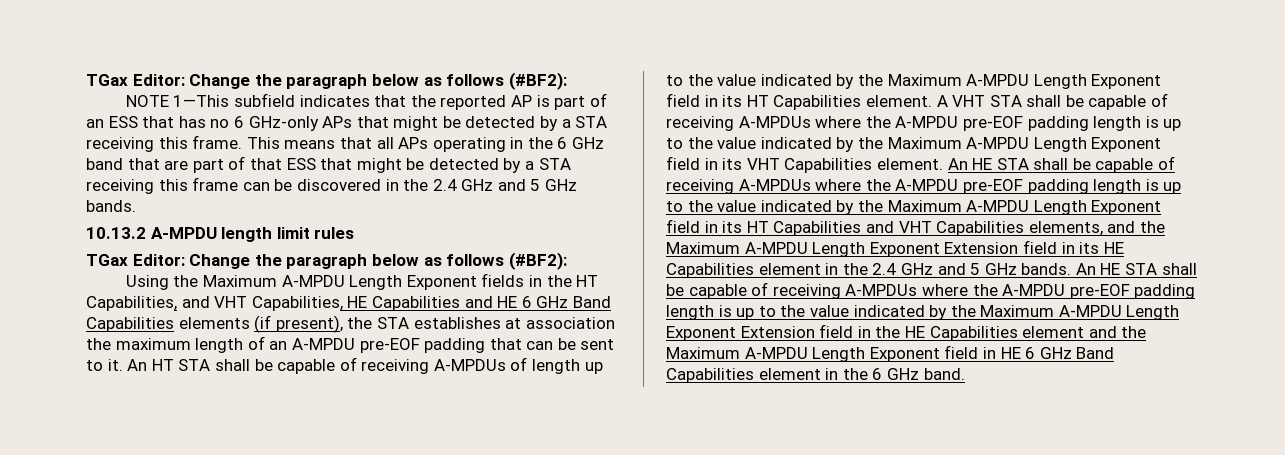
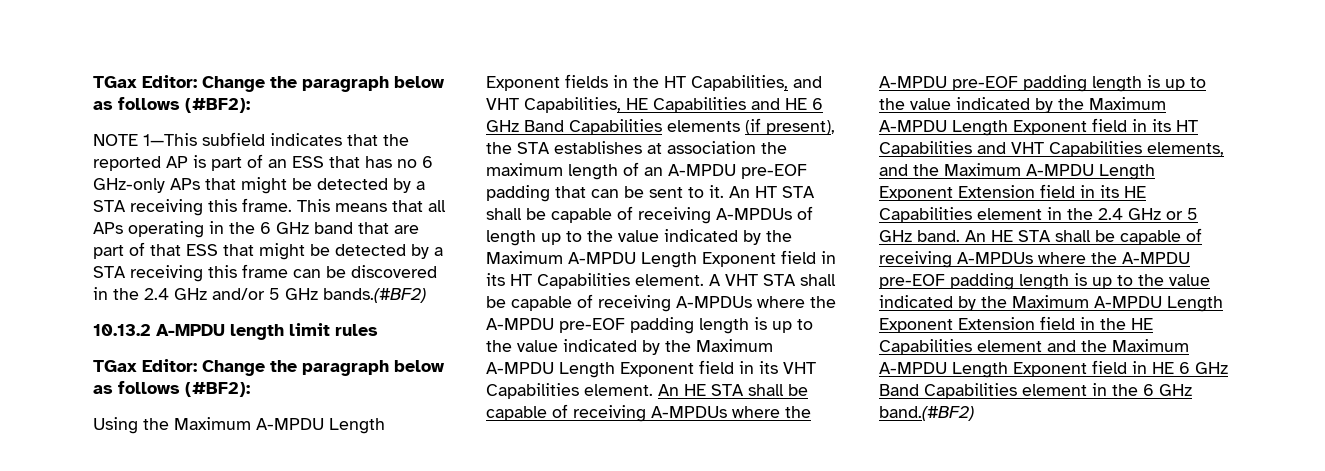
- This means that all APs operating in the 6 GHz band that are part of that ESS that might be detected by a STA receiving this frame can be discovered in the 2.4 GHz and 5 GHz bands.
+ This means that all APs operating in the 6 GHz band that are part of that ESS that might be detected by a STA receiving this frame can be discovered in the 2.4 GHz and/or 5 GHz bands.(#BF2)
- An HE STA shall be capable of receiving A-MPDUs where the A-MPDU pre-EOF padding length is up to the value indicated by the Maximum A-MPDU Length Exponent field in its HT Capabilities and VHT Capabilities elements, and the Maximum A-MPDU Length Exponent Extension field in its HE Capabilities element in the 2.4 GHz and 5 GHz bands.
+ An HE STA shall be capable of receiving A-MPDUs where the A-MPDU pre-EOF padding length is up to the value indicated by the Maximum A-MPDU Length Exponent field in its HT Capabilities and VHT Capabilities elements, and the Maximum A-MPDU Length Exponent Extension field in its HE Capabilities element in the 2.4 GHz or 5 GHz band.
- An HE STA shall be capable of receiving A-MPDUs where the A-MPDU pre-EOF padding length is up to the value indicated by the Maximum A-MPDU Length Exponent Extension field in the HE Capabilities element and the Maximum A-MPDU Length Exponent field in HE 6 GHz Band Capabilities element in the 6 GHz band.
+ An HE STA shall be capable of receiving A-MPDUs where the A-MPDU pre-EOF padding length is up to the value indicated by the Maximum A-MPDU Length Exponent Extension field in the HE Capabilities element and the Maximum A-MPDU Length Exponent field in HE 6 GHz Band Capabilities element in the 6 GHz band.(#BF2)

